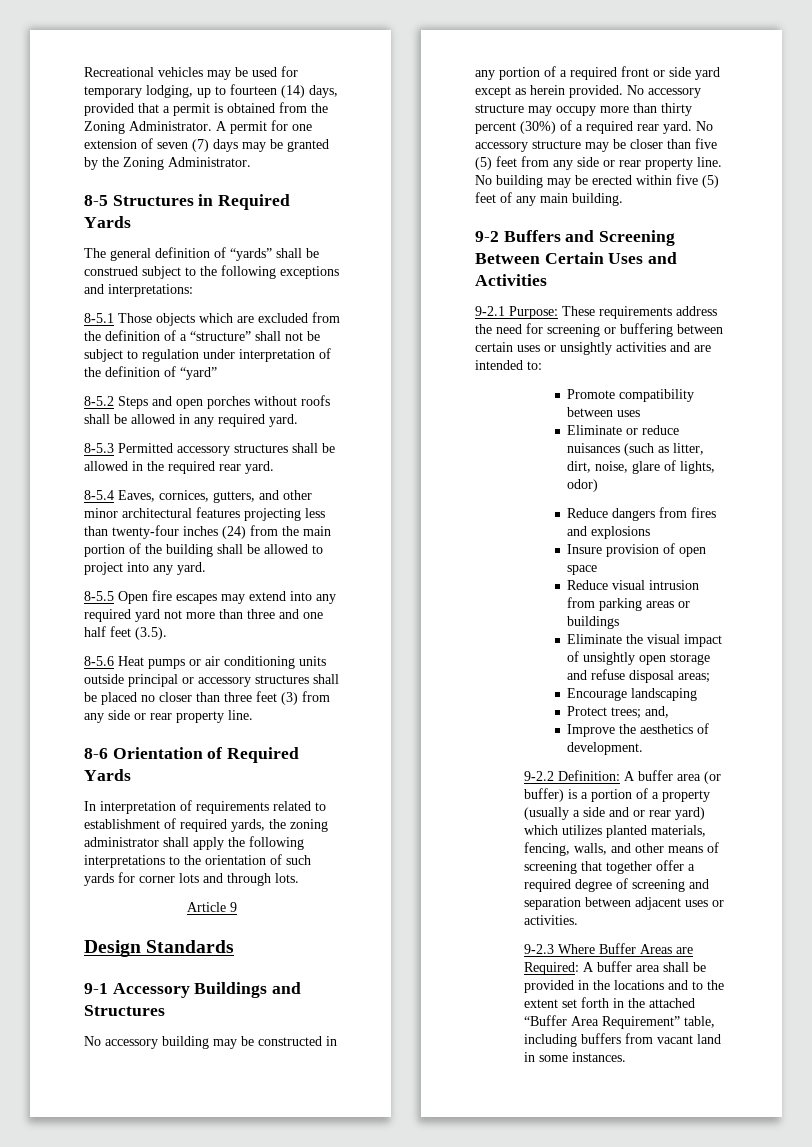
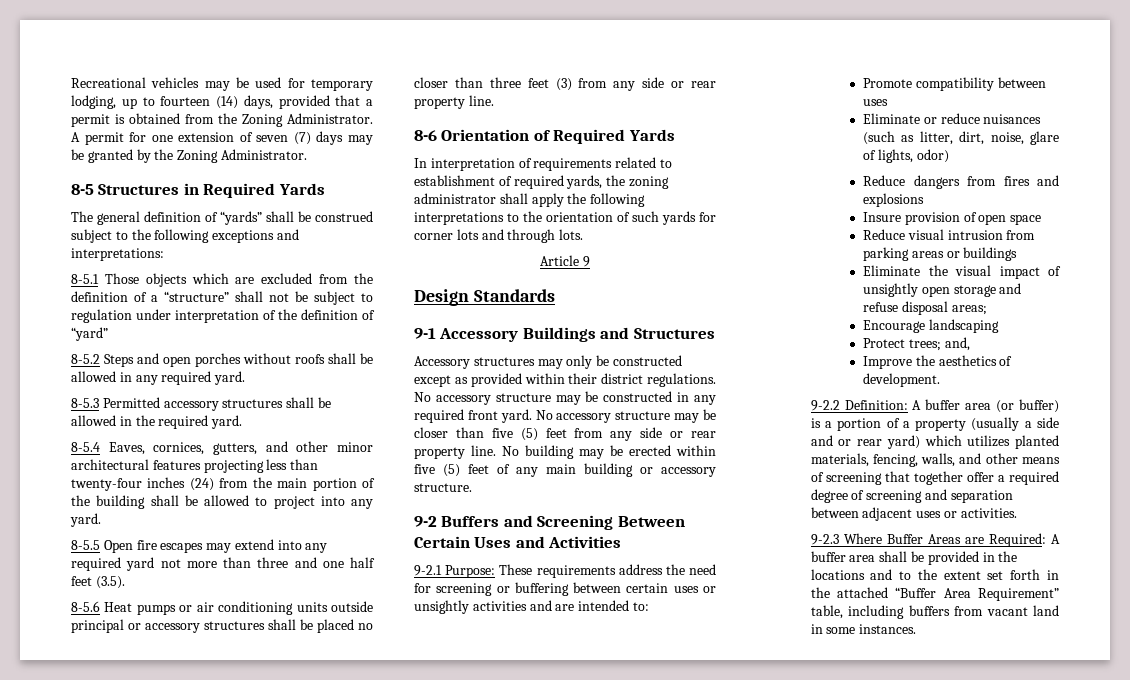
- 8-5.3 Permitted accessory structures shall be allowed in the required rear yard.
+ 8-5.3 Permitted accessory structures shall be allowed in the required yard.
- No accessory building may be constructed in any portion of a required front or side yard except as herein provided. No accessory structure may occupy more than thirty percent (30%) of a required rear yard.
+ Accessory structures may only be constructed except as provided within their district regulations. No accessory structure may be constructed in any required front yard.
- No building may be erected within five (5) feet of any main building.
+ No building may be erected within five (5) feet of any main building or accessory structure.

